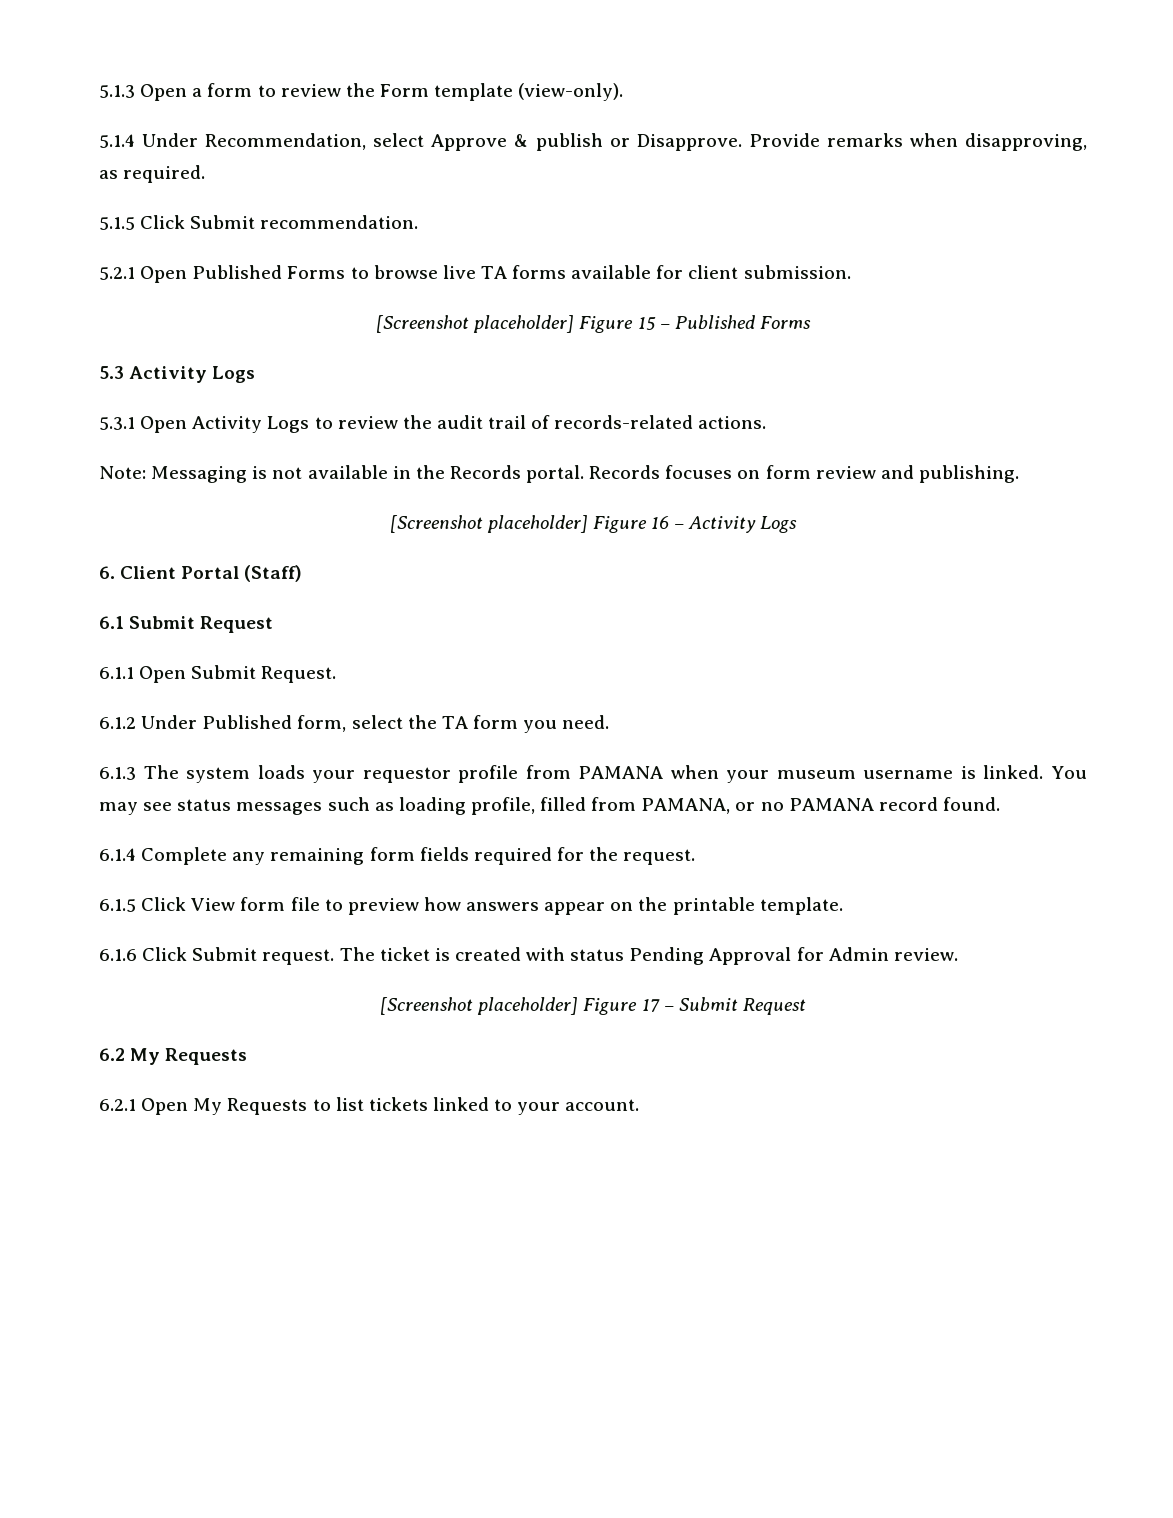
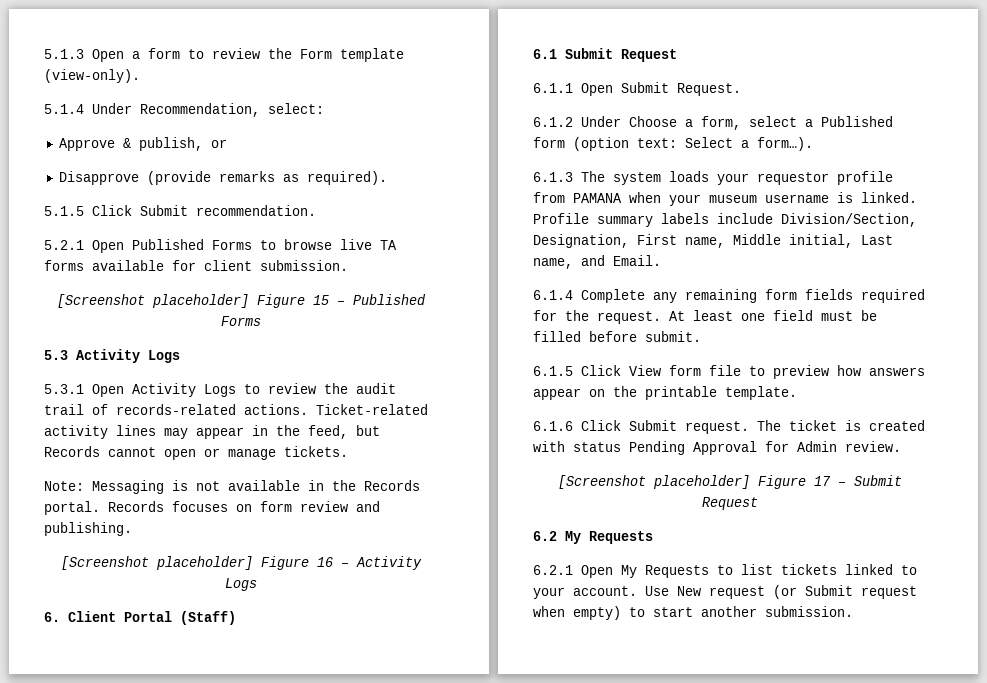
- 5.1.4 Under Recommendation, select Approve & publish or Disapprove. Provide remarks when disapproving, as required.
+ 5.1.4 Under Recommendation, select:
+ Approve & publish, or
+ Disapprove (provide remarks as required).
+ Ticket-related activity lines may appear in the feed, but Records cannot open or manage tickets.
- 6.1.2 Under Published form, select the TA form you need.
+ 6.1.2 Under Choose a form, select a Published form (option text: Select a form…).
- You may see status messages such as loading profile, filled from PAMANA, or no PAMANA record found.
+ Profile summary labels include Division/Section, Designation, First name, Middle initial, Last name, and Email.
+ At least one field must be filled before submit.
+ Use New request (or Submit request when empty) to start another submission.

